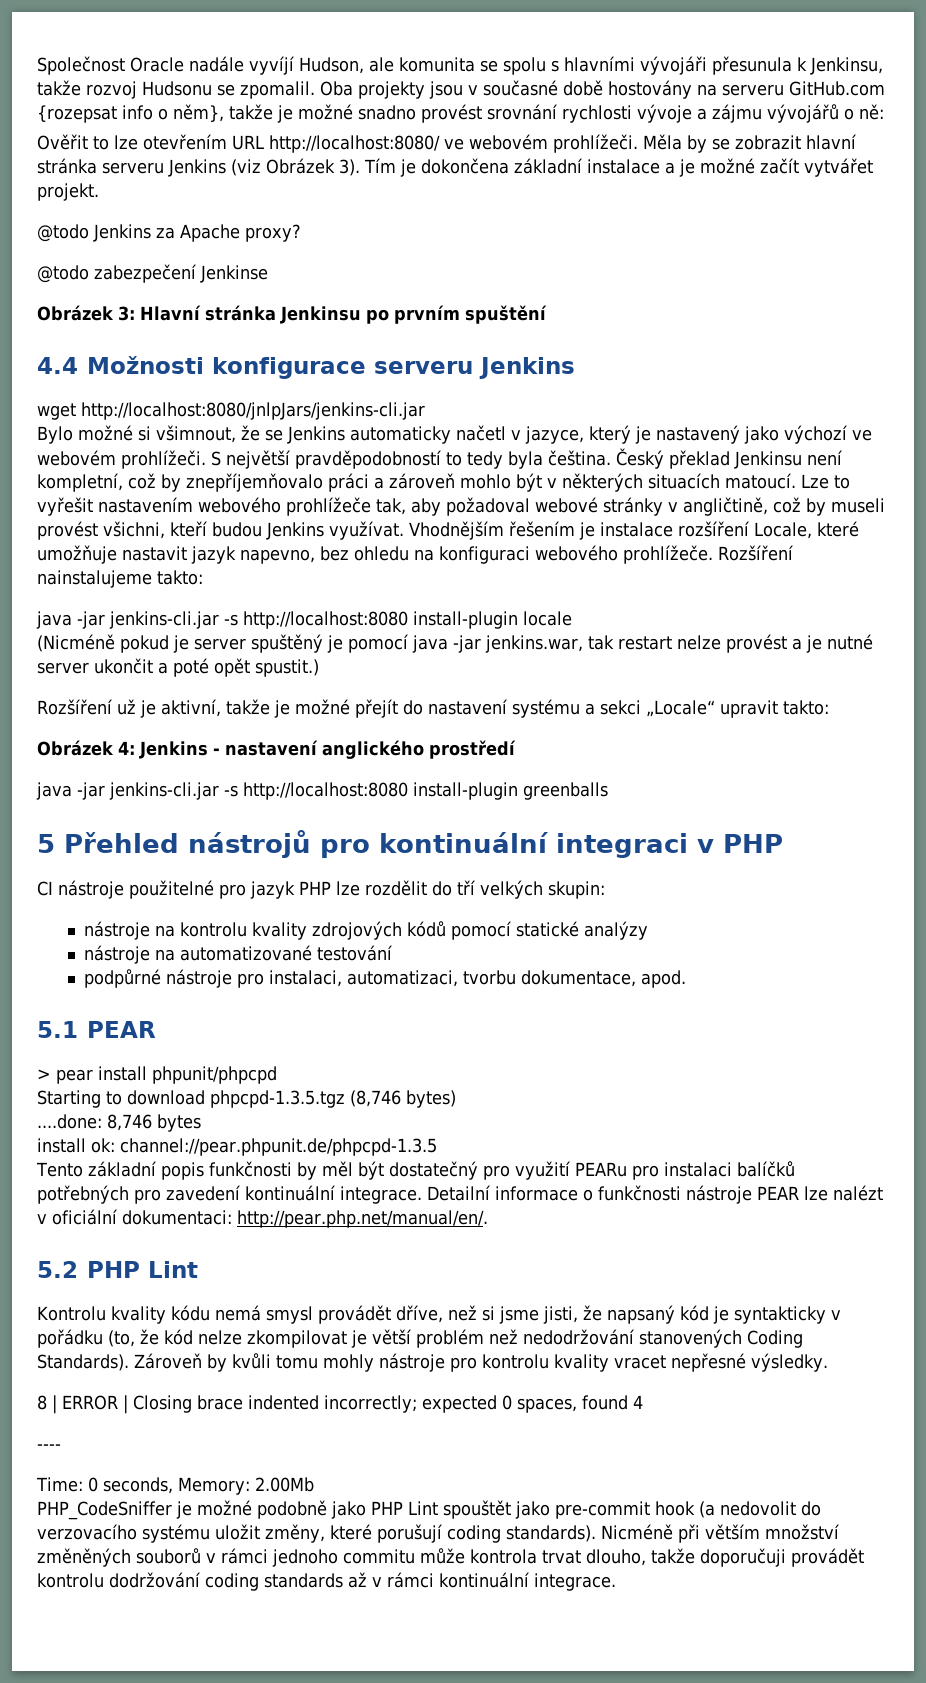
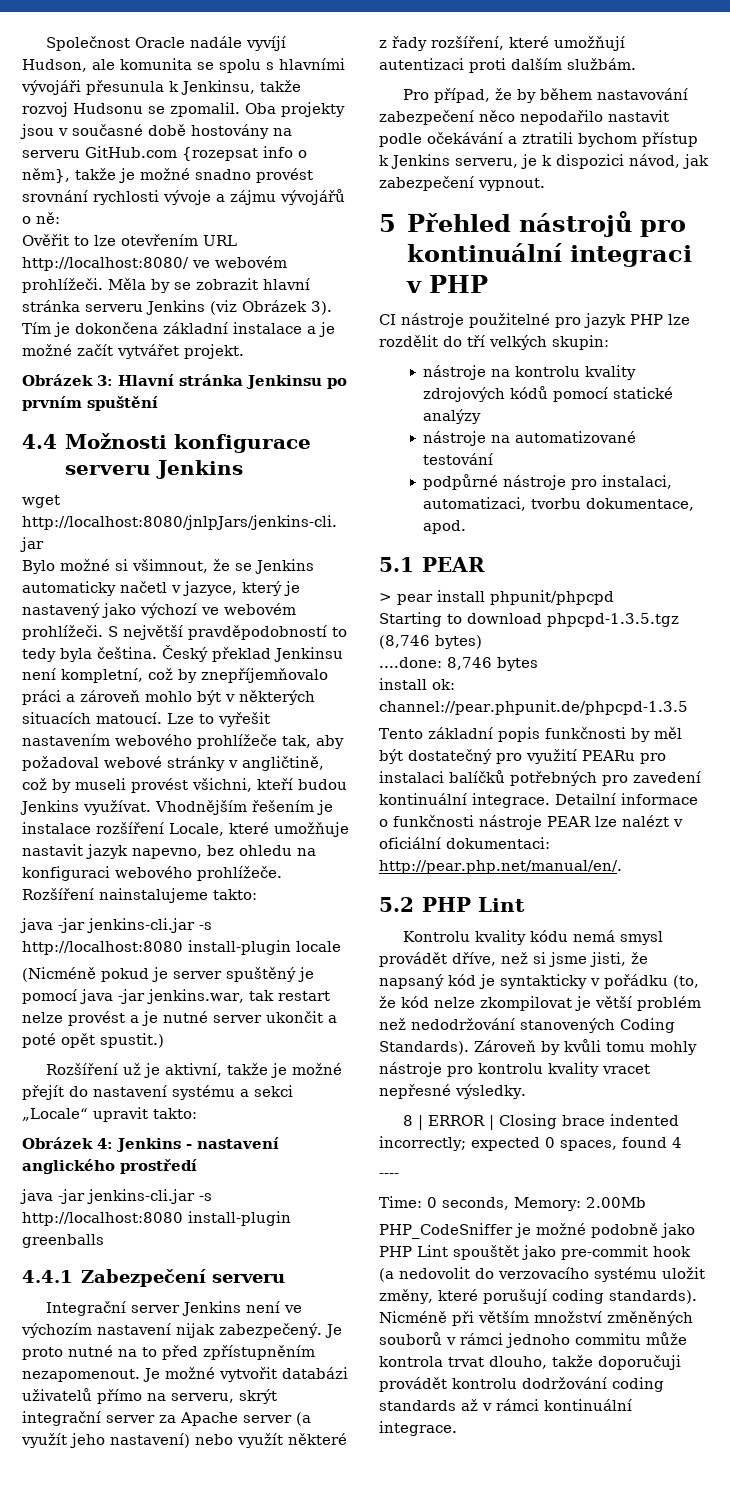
- @todo Jenkins za Apache proxy?
- @todo zabezpečení Jenkinse
+ 4.4.1 Zabezpečení serveru
+ Integrační server Jenkins není ve výchozím nastavení nijak zabezpečený. Je proto nutné na to před zpřístupněním nezapomenout. Je možné vytvořit databázi uživatelů přímo na serveru, skrýt integrační server za Apache server (a využít jeho nastavení) nebo využít některé z řady rozšíření, které umožňují autentizaci proti dalším službám.
+ Pro případ, že by během nastavování zabezpečení něco nepodařilo nastavit podle očekávání a ztratili bychom přístup k Jenkins serveru, je k dispozici návod, jak zabezpečení vypnout.

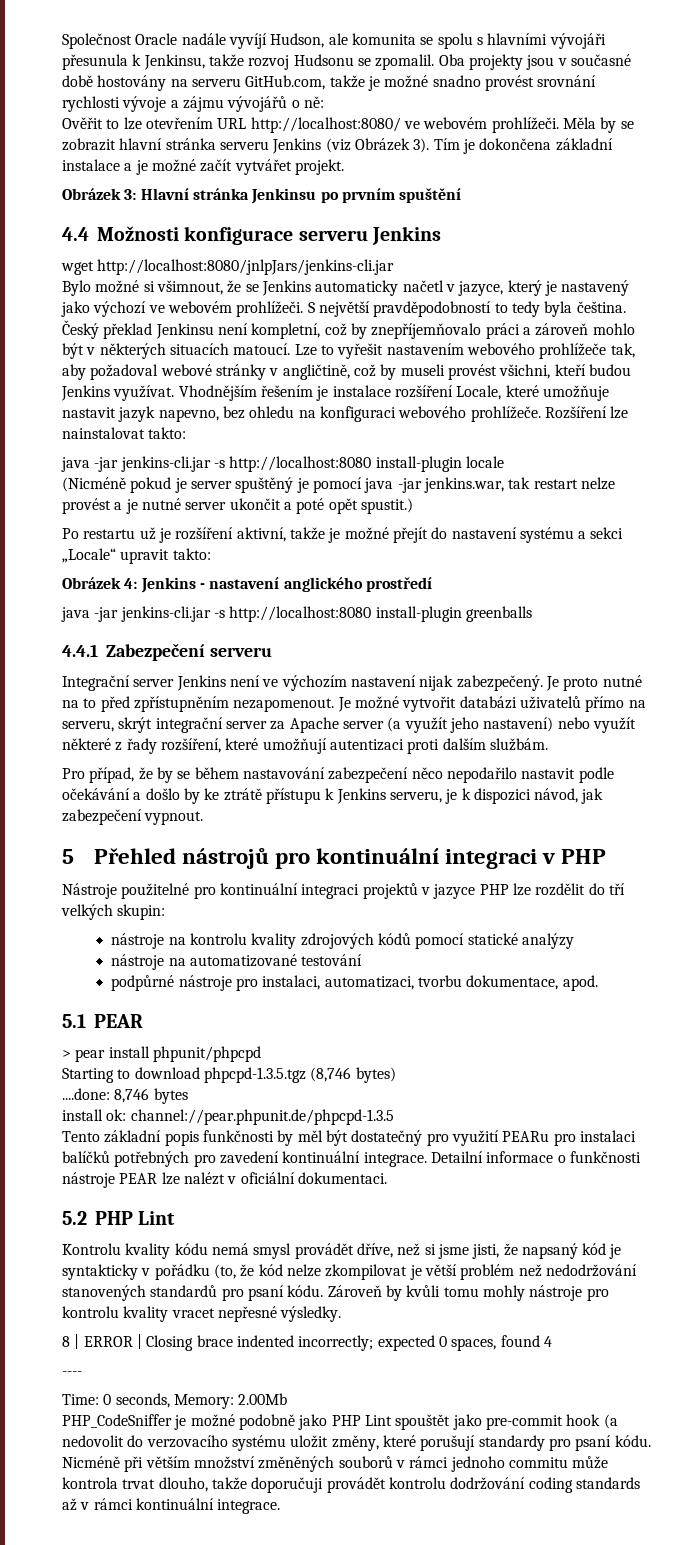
- Oba projekty jsou v současné době hostovány na serveru GitHub.com {rozepsat info o něm}, takže je možné snadno provést srovnání rychlosti vývoje a zájmu vývojářů o ně:
+ Oba projekty jsou v současné době hostovány na serveru GitHub.com, takže je možné snadno provést srovnání rychlosti vývoje a zájmu vývojářů o ně:
- Rozšíření nainstalujeme takto:
+ Rozšíření lze nainstalovat takto:
- Rozšíření už je aktivní, takže je možné přejít do nastavení systému a sekci „Locale“ upravit takto:
+ Po restartu už je rozšíření aktivní, takže je možné přejít do nastavení systému a sekci „Locale“ upravit takto:
- Pro případ, že by během nastavování zabezpečení něco nepodařilo nastavit podle očekávání a ztratili bychom přístup k Jenkins serveru, je k dispozici návod, jak zabezpečení vypnout.
+ Pro případ, že by se během nastavování zabezpečení něco nepodařilo nastavit podle očekávání a došlo by ke ztrátě přístupu k Jenkins serveru, je k dispozici návod, jak zabezpečení vypnout.
- CI nástroje použitelné pro jazyk PHP lze rozdělit do tří velkých skupin:
+ Nástroje použitelné pro kontinuální integraci projektů v jazyce PHP lze rozdělit do tří velkých skupin:
- Detailní informace o funkčnosti nástroje PEAR lze nalézt v oficiální dokumentaci: http://pear.php.net/manual/en/.
+ Detailní informace o funkčnosti nástroje PEAR lze nalézt v oficiální dokumentaci.
- Kontrolu kvality kódu nemá smysl provádět dříve, než si jsme jisti, že napsaný kód je syntakticky v pořádku (to, že kód nelze zkompilovat je větší problém než nedodržování stanovených Coding Standards).
+ Kontrolu kvality kódu nemá smysl provádět dříve, než si jsme jisti, že napsaný kód je syntakticky v pořádku (to, že kód nelze zkompilovat je větší problém než nedodržování stanovených standardů pro psaní kódu.
- PHP_CodeSniffer je možné podobně jako PHP Lint spouštět jako pre-commit hook (a nedovolit do verzovacího systému uložit změny, které porušují coding standards).
+ PHP_CodeSniffer je možné podobně jako PHP Lint spouštět jako pre-commit hook (a nedovolit do verzovacího systému uložit změny, které porušují standardy pro psaní kódu.

